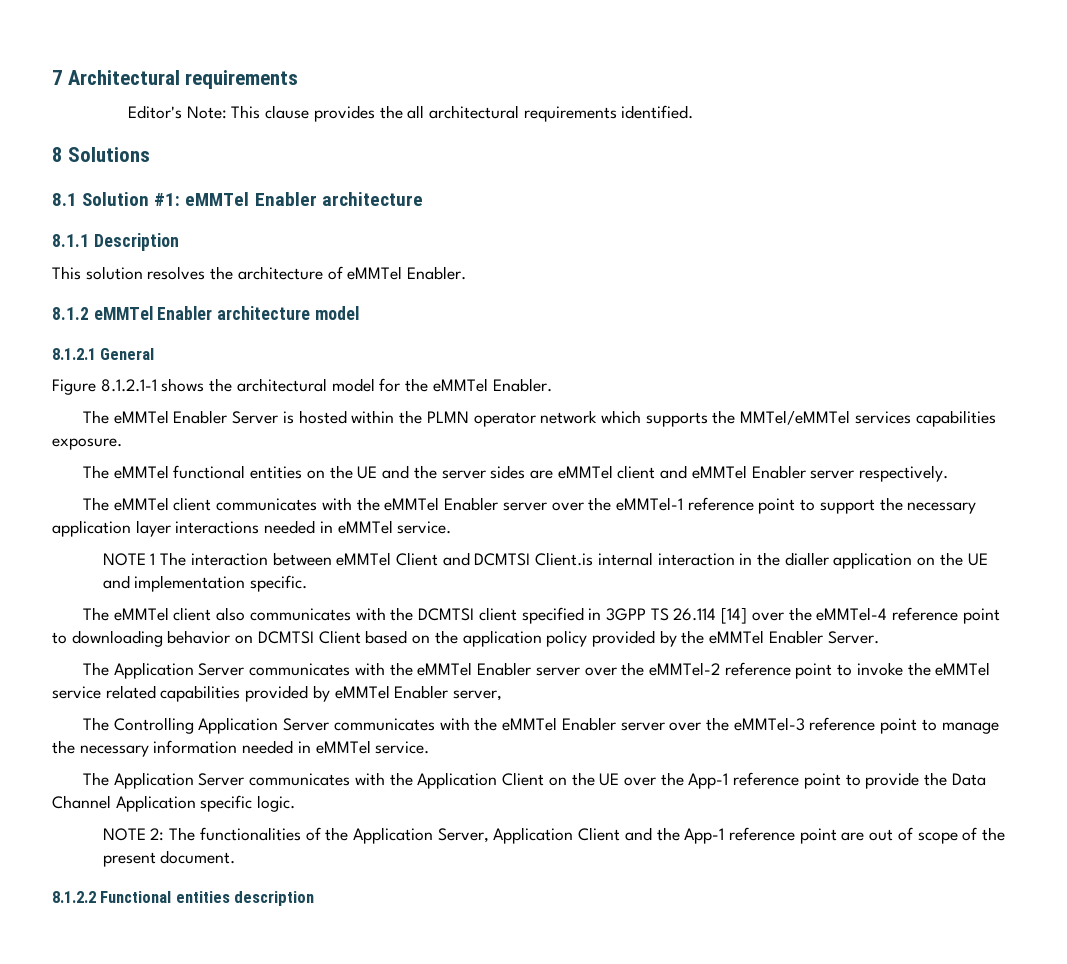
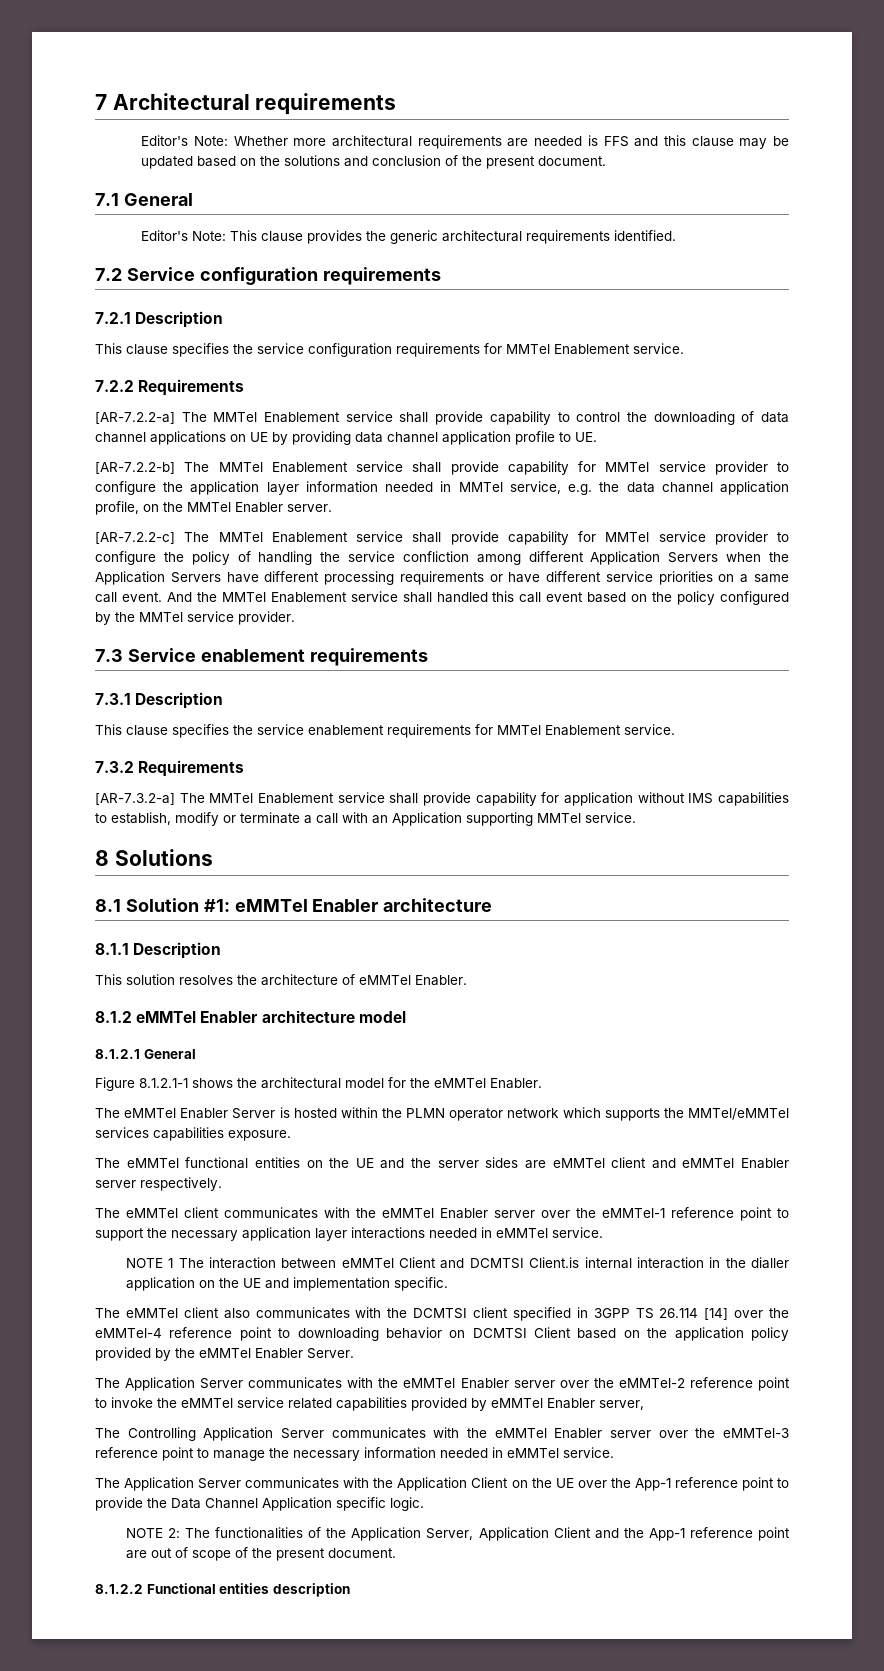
+ Editor's Note: Whether more architectural requirements are needed is FFS and this clause may be updated based on the solutions and conclusion of the present document.
+ 7.1 General
- Editor's Note: This clause provides the all architectural requirements identified.
+ Editor's Note: This clause provides the generic architectural requirements identified.
+ 7.2 Service configuration requirements
+ 7.2.1 Description
+ This clause specifies the service configuration requirements for MMTel Enablement service.
+ 7.2.2 Requirements
+ [AR-7.2.2-a] The MMTel Enablement service shall provide capability to control the downloading of data channel applications on UE by providing data channel application profile to UE.
+ [AR-7.2.2-b] The MMTel Enablement service shall provide capability for MMTel service provider to configure the application layer information needed in MMTel service, e.g. the data channel application profile, on the MMTel Enabler server.
+ [AR-7.2.2-c] The MMTel Enablement service shall provide capability for MMTel service provider to configure the policy of handling the service confliction among different Application Servers when the Application Servers have different processing requirements or have different service priorities on a same call event. And the MMTel Enablement service shall handled this call event based on the policy configured by the MMTel service provider.
+ 7.3 Service enablement requirements
+ 7.3.1 Description
+ This clause specifies the service enablement requirements for MMTel Enablement service.
+ 7.3.2 Requirements
+ [AR-7.3.2-a] The MMTel Enablement service shall provide capability for application without IMS capabilities to establish, modify or terminate a call with an Application supporting MMTel service.

